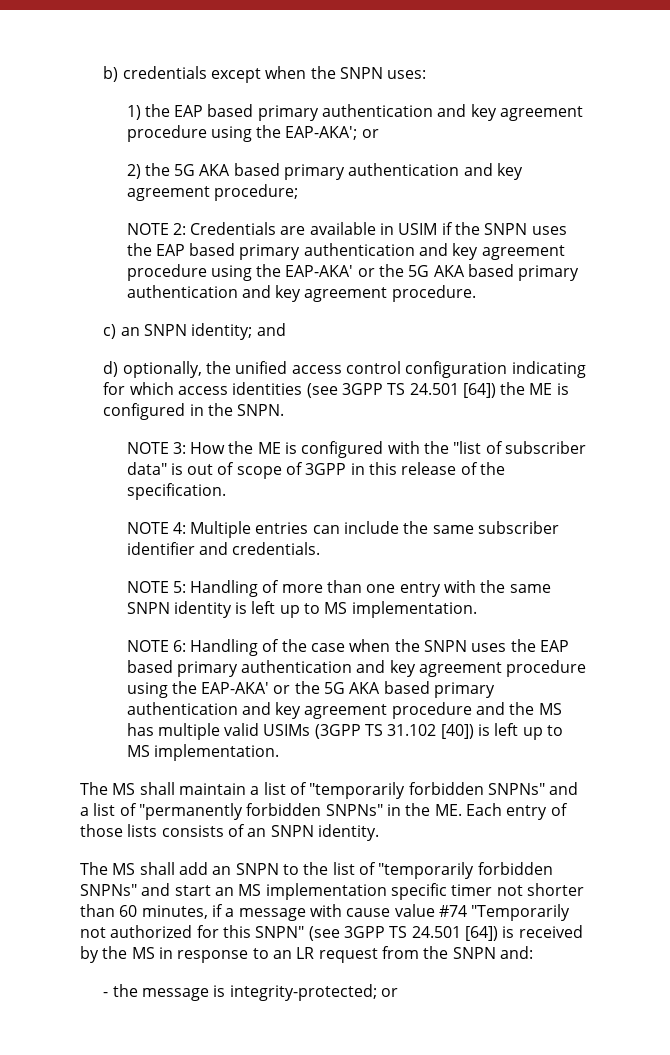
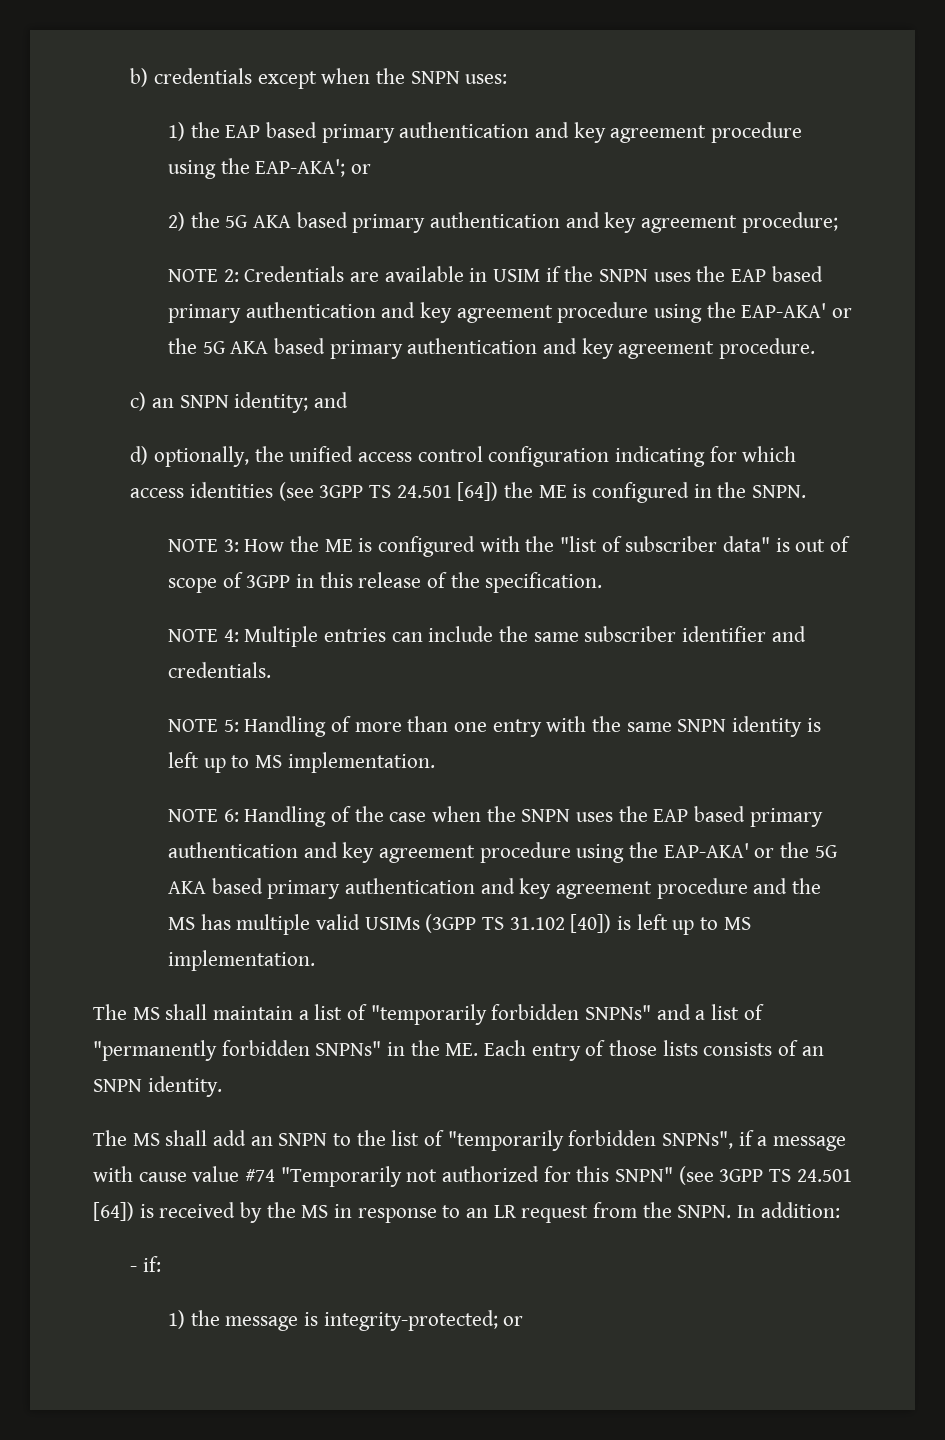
- The MS shall add an SNPN to the list of "temporarily forbidden SNPNs" and start an MS implementation specific timer not shorter than 60 minutes, if a message with cause value #74 "Temporarily not authorized for this SNPN" (see 3GPP TS 24.501 [64]) is received by the MS in response to an LR request from the SNPN and:
+ The MS shall add an SNPN to the list of "temporarily forbidden SNPNs", if a message with cause value #74 "Temporarily not authorized for this SNPN" (see 3GPP TS 24.501 [64]) is received by the MS in response to an LR request from the SNPN. In addition:
- - the message is integrity-protected; or
+ - if:
+ 1) the message is integrity-protected; or

